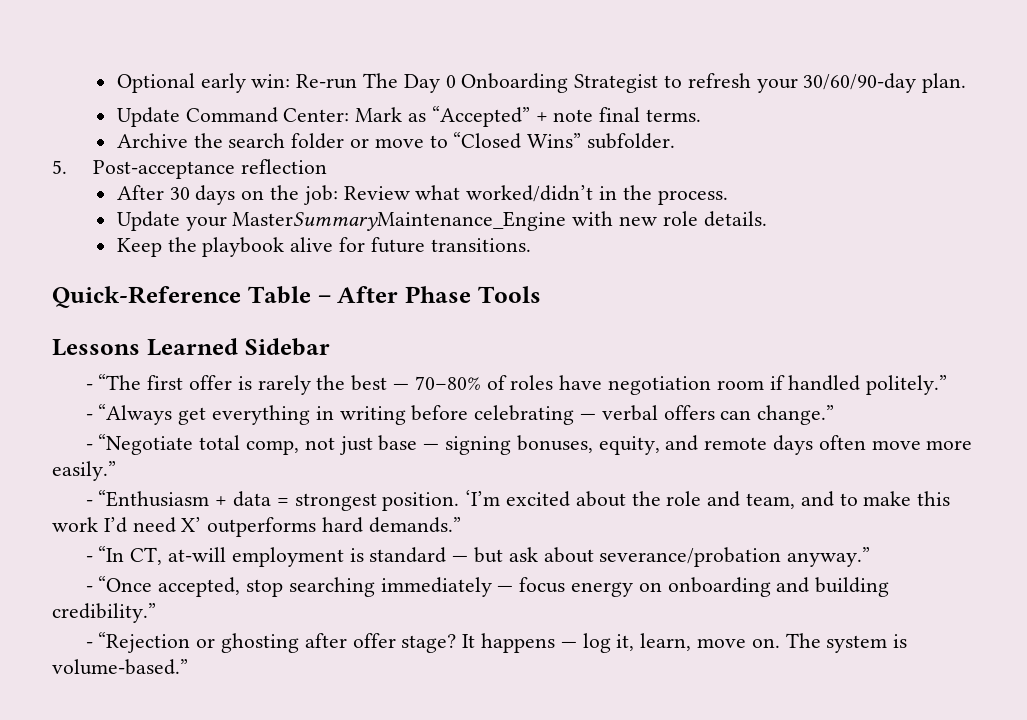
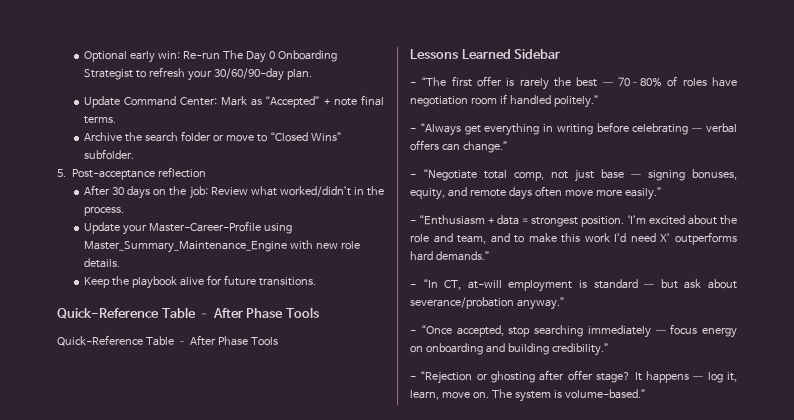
- Update your MasterSummaryMaintenance_Engine with new role details.
+ Update your Master-Career-Profile using Master_Summary_Maintenance_Engine with new role details.
  Keep the playbook alive for future transitions.
+ Quick-Reference Table – After Phase Tools

